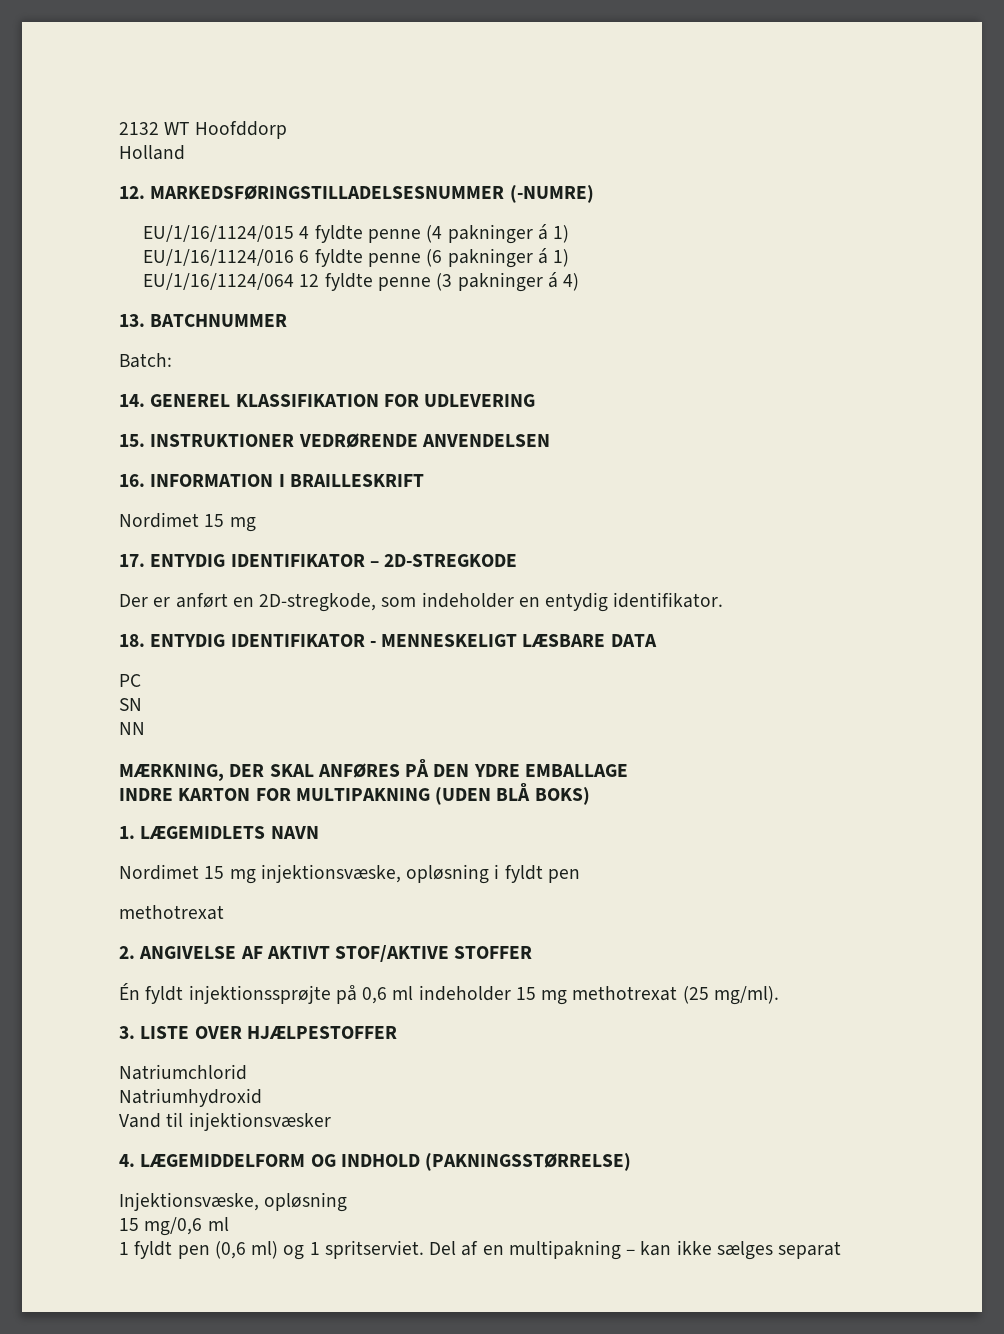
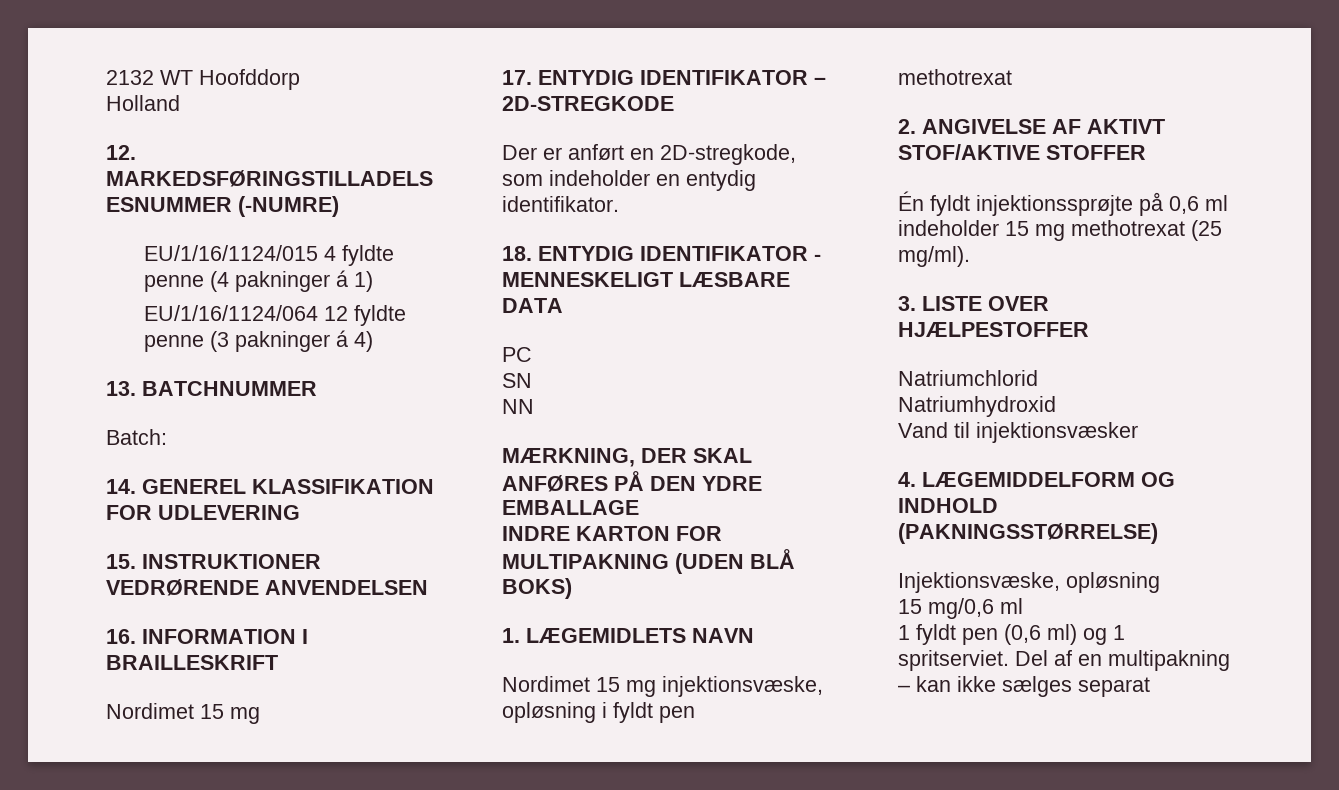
- EU/1/16/1124/016 6 fyldte penne (6 pakninger á 1)

